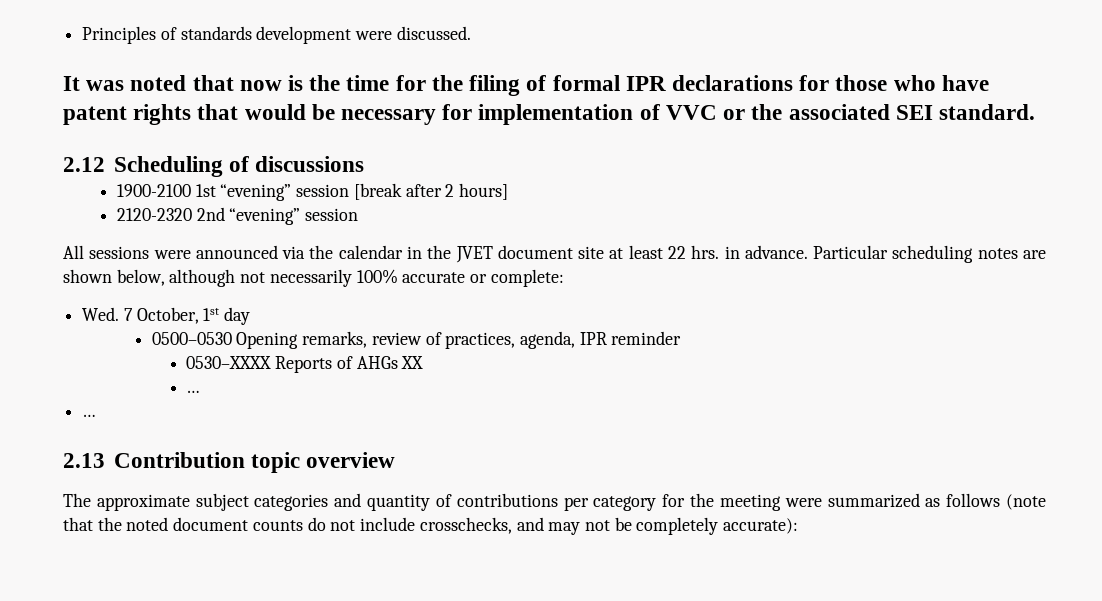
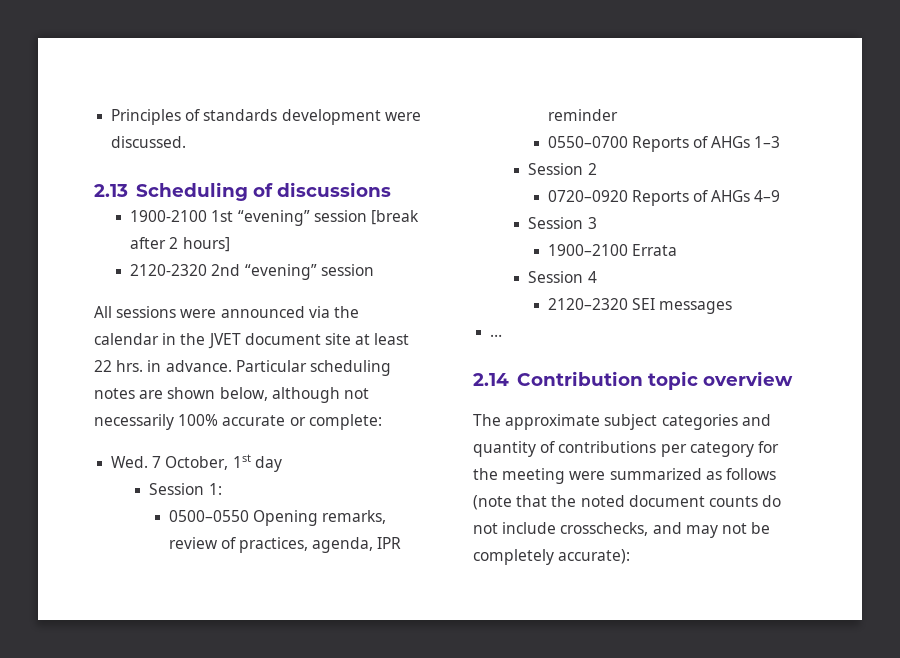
- It was noted that now is the time for the filing of formal IPR declarations for those who have patent rights that would be necessary for implementation of VVC or the associated SEI standard.
- 2.12 Scheduling of discussions
+ 2.13 Scheduling of discussions
- 0500–0530 Opening remarks, review of practices, agenda, IPR reminder
+ Session 1:
+ 0500–0550 Opening remarks, review of practices, agenda, IPR reminder
- 0530–XXXX Reports of AHGs XX
+ 0550–0700 Reports of AHGs 1–3
+ Session 2
+ 0720–0920 Reports of AHGs 4–9
+ Session 3
+ 1900–2100 Errata
+ Session 4
+ 2120–2320 SEI messages
  …
- …
- 2.13 Contribution topic overview
+ 2.14 Contribution topic overview

